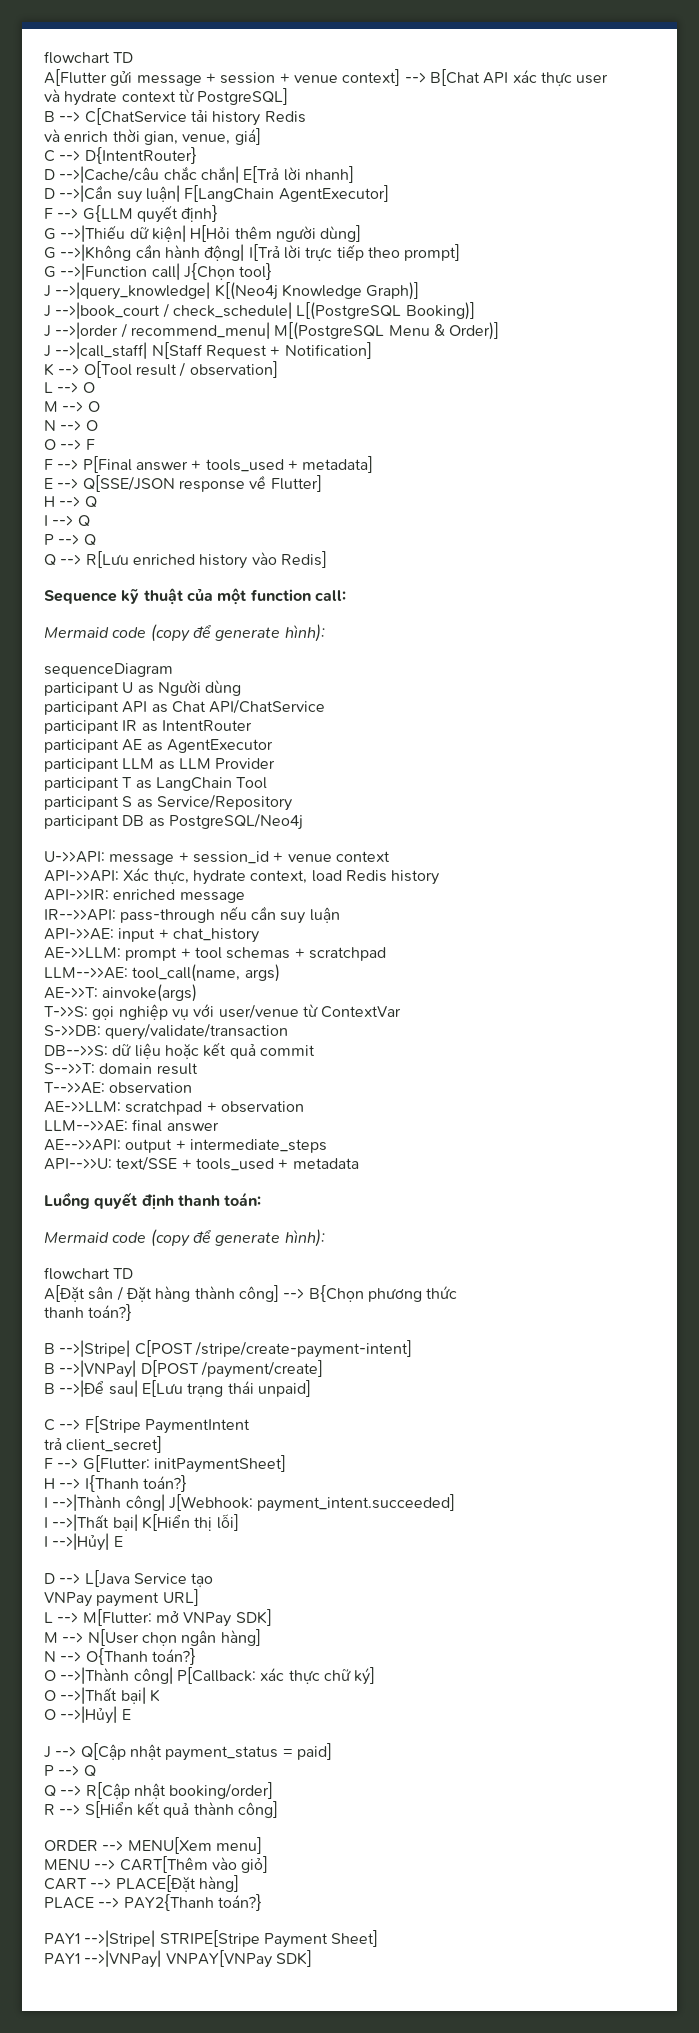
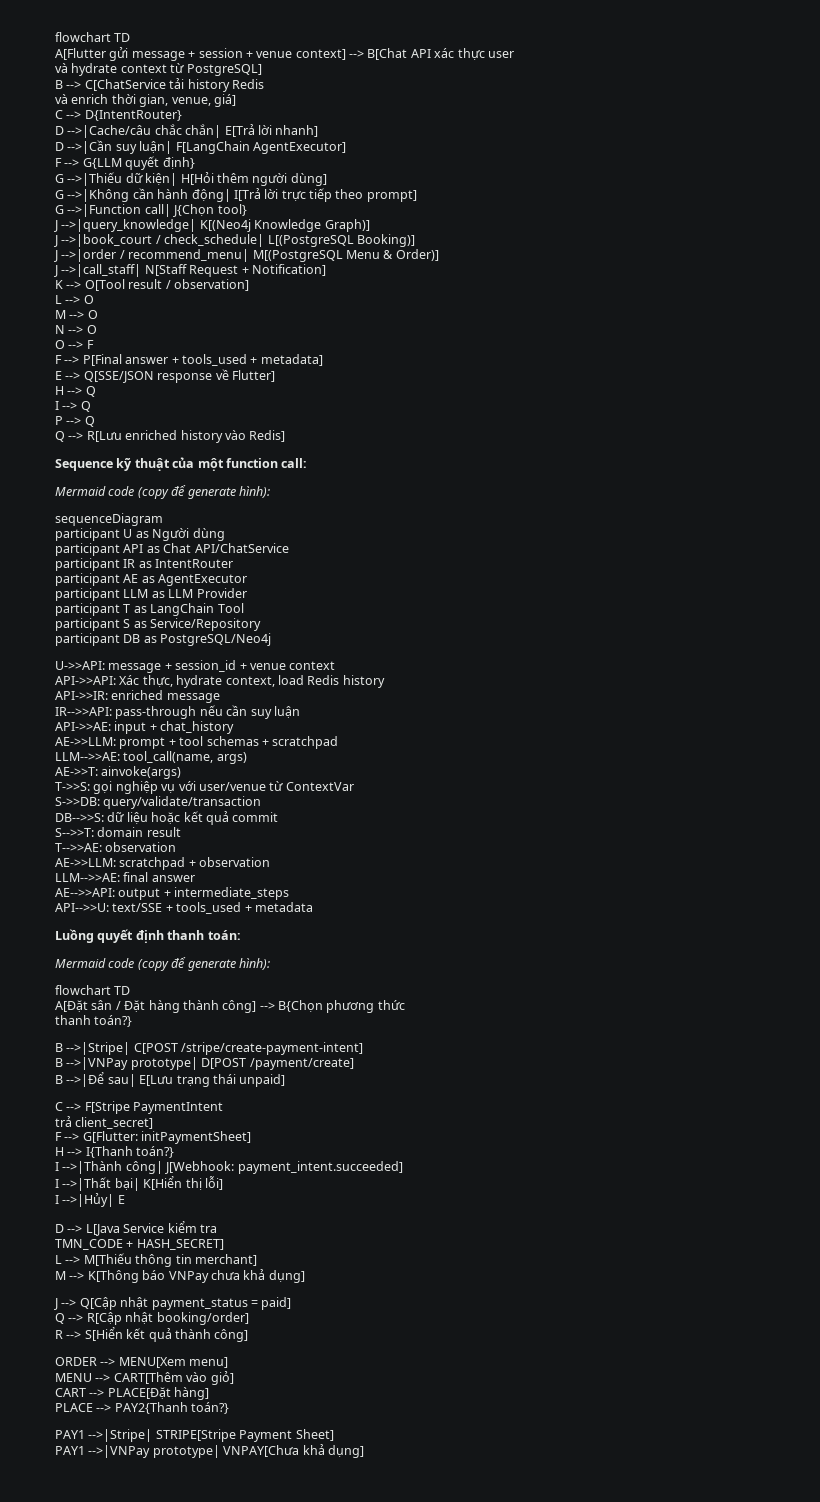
- B -->|VNPay| D[POST /payment/create]
+ B -->|VNPay prototype| D[POST /payment/create]
- D --> L[Java Service tạo
- VNPay payment URL]
- L --> M[Flutter: mở VNPay SDK]
- M --> N[User chọn ngân hàng]
- N --> O{Thanh toán?}
- O -->|Thành công| P[Callback: xác thực chữ ký]
- O -->|Thất bại| K
- O -->|Hủy| E
+ D --> L[Java Service kiểm tra
+ TMN_CODE + HASH_SECRET]
+ L --> M[Thiếu thông tin merchant]
+ M --> K[Thông báo VNPay chưa khả dụng]
  J --> Q[Cập nhật payment_status = paid]
- P --> Q
- PAY1 -->|VNPay| VNPAY[VNPay SDK]
+ PAY1 -->|VNPay prototype| VNPAY[Chưa khả dụng]

